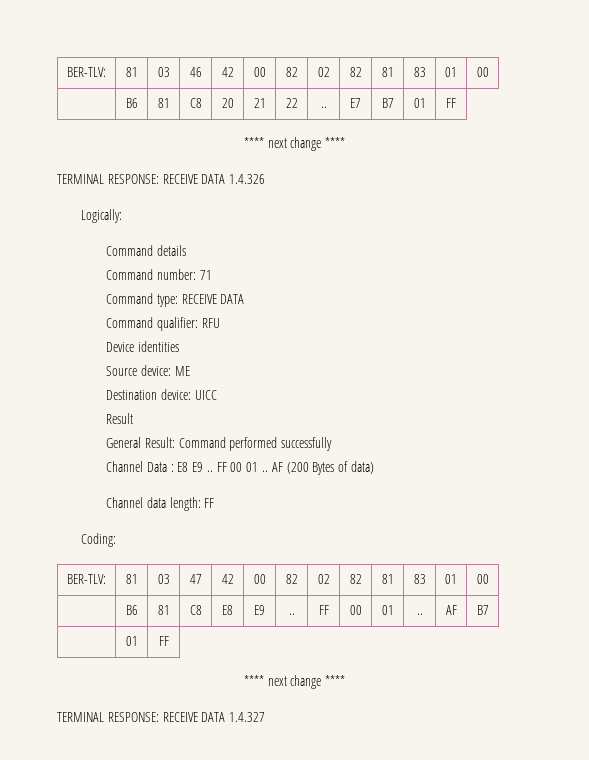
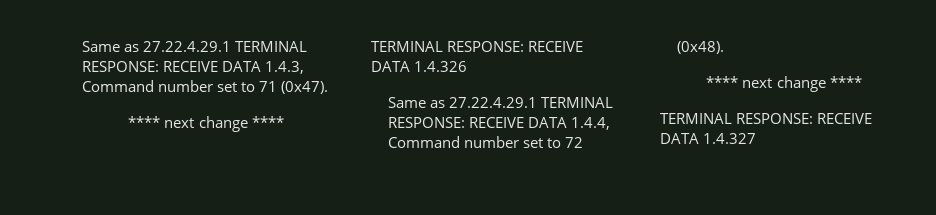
- BER-TLV: | 81 | 03 | 46 | 42 | 00 | 82 | 02 | 82 | 81 | 83 | 01 | 00
- | B6 | 81 | C8 | 20 | 21 | 22 | .. | E7 | B7 | 01 | FF
+ Same as 27.22.4.29.1 TERMINAL RESPONSE: RECEIVE DATA 1.4.3, Command number set to 71 (0x47).
- Logically:
- Command details
- Command number: 71
- Command type: RECEIVE DATA
- Command qualifier: RFU
- Device identities
- Source device: ME
- Destination device: UICC
- Result
- General Result: Command performed successfully
- Channel Data : E8 E9 .. FF 00 01 .. AF (200 Bytes of data)
- Channel data length: FF
- Coding:
- BER-TLV: | 81 | 03 | 47 | 42 | 00 | 82 | 02 | 82 | 81 | 83 | 01 | 00
- | B6 | 81 | C8 | E8 | E9 | .. | FF | 00 | 01 | .. | AF | B7
- | 01 | FF
+ Same as 27.22.4.29.1 TERMINAL RESPONSE: RECEIVE DATA 1.4.4, Command number set to 72 (0x48).

